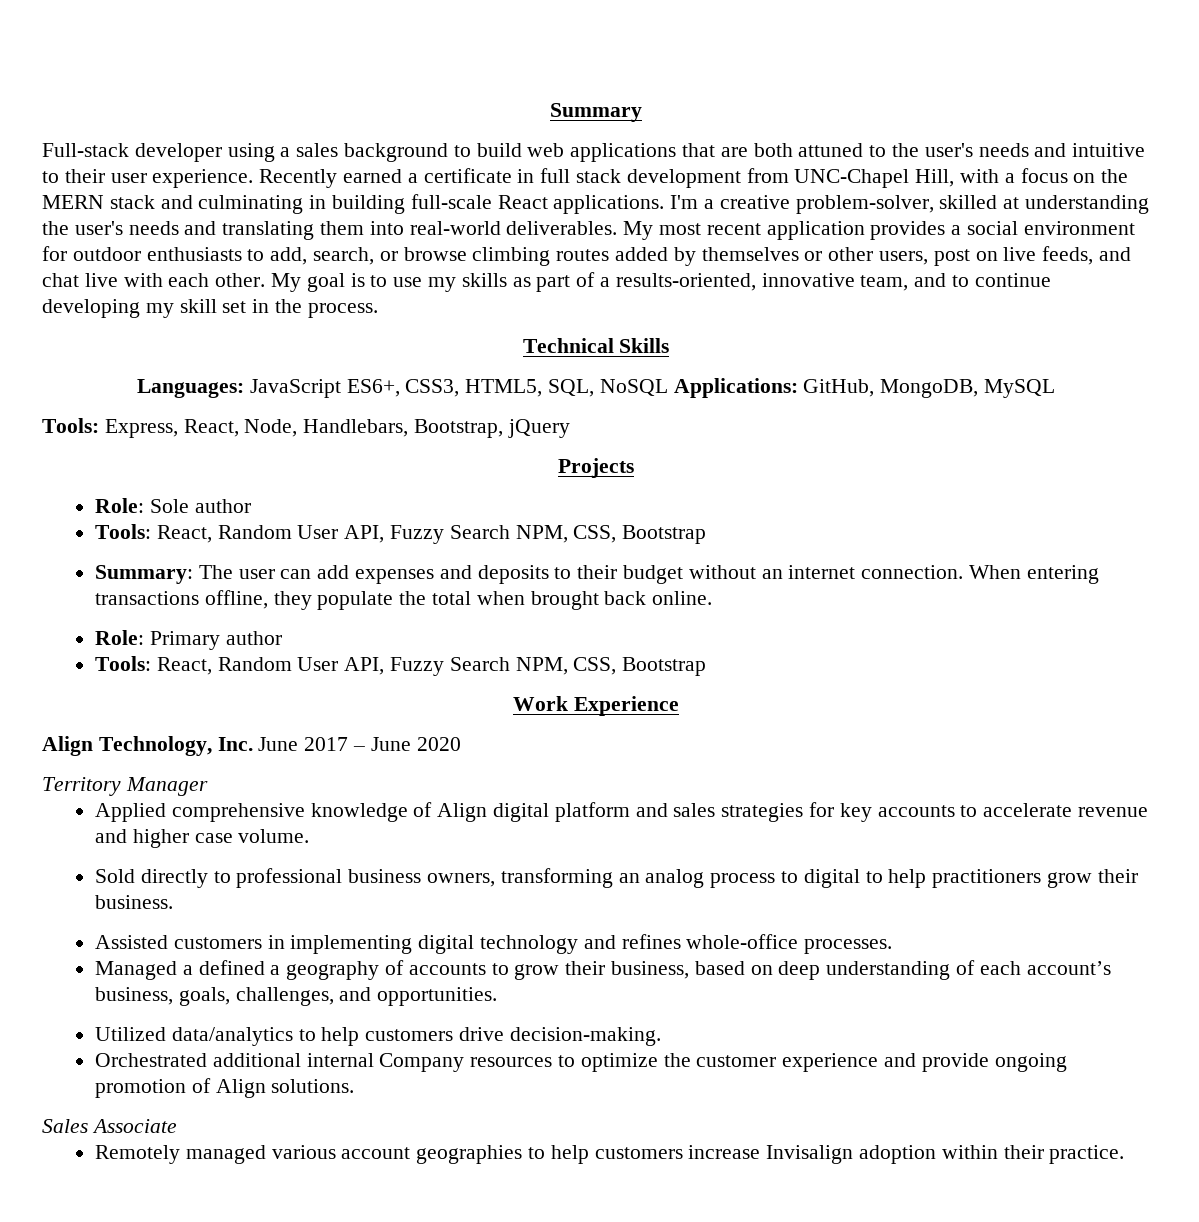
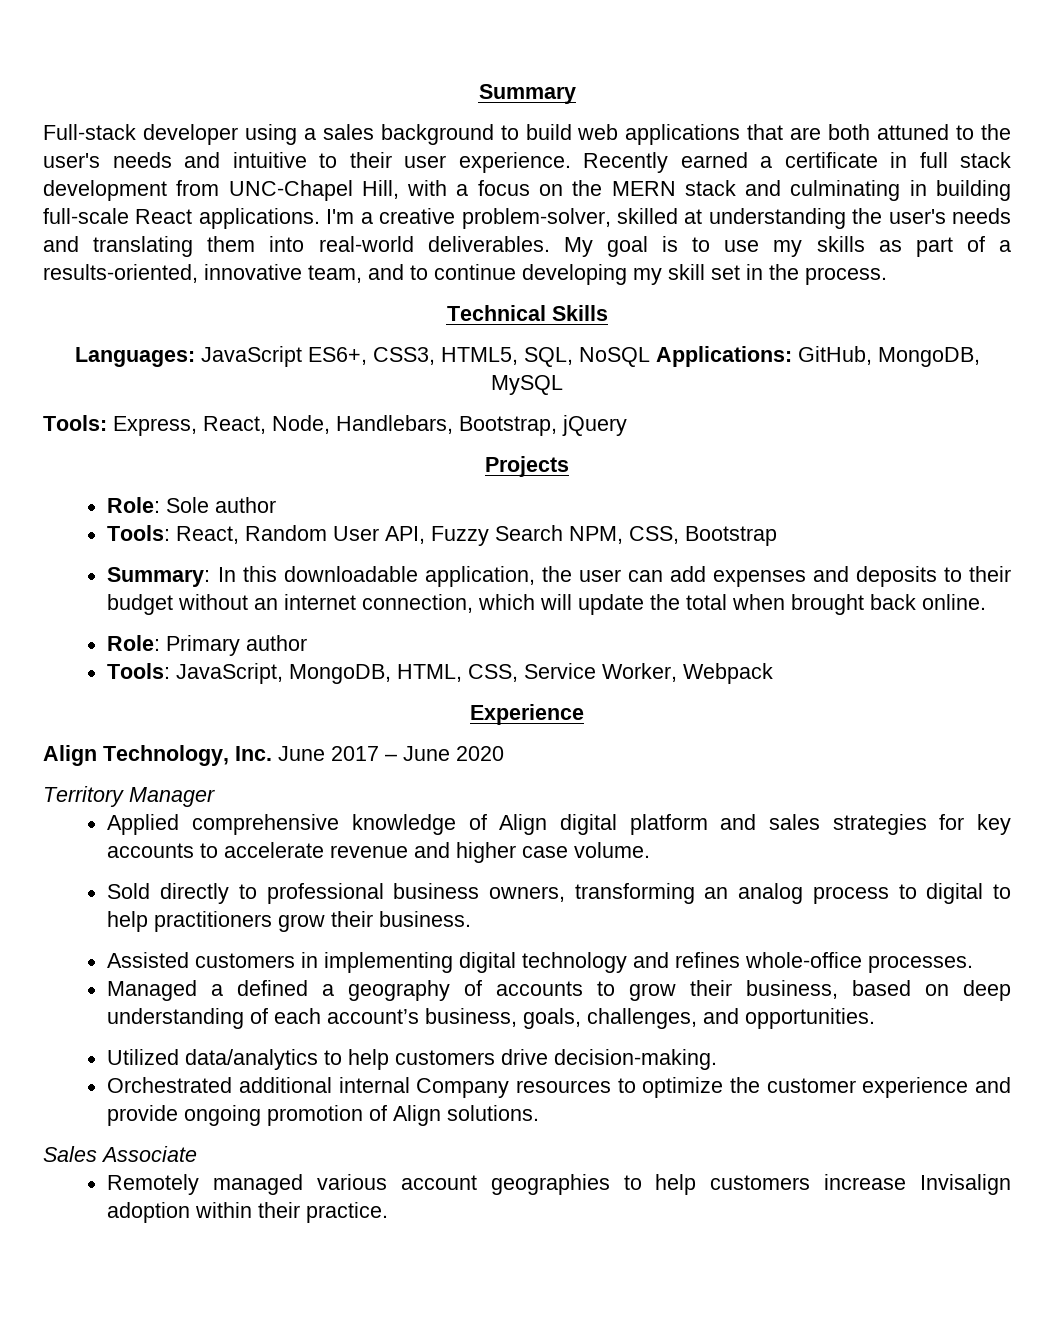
- My most recent application provides a social environment for outdoor enthusiasts to add, search, or browse climbing routes added by themselves or other users, post on live feeds, and chat live with each other. My goal is to use my skills as part of a results-oriented, innovative team, and to continue developing my skill set in the process.
+ My goal is to use my skills as part of a results-oriented, innovative team, and to continue developing my skill set in the process.
- Summary: The user can add expenses and deposits to their budget without an internet connection. When entering transactions offline, they populate the total when brought back online.
+ Summary: In this downloadable application, the user can add expenses and deposits to their budget without an internet connection, which will update the total when brought back online.
  Role: Primary author
- Tools: React, Random User API, Fuzzy Search NPM, CSS, Bootstrap
- Work Experience
+ Tools: JavaScript, MongoDB, HTML, CSS, Service Worker, Webpack
+ Experience

